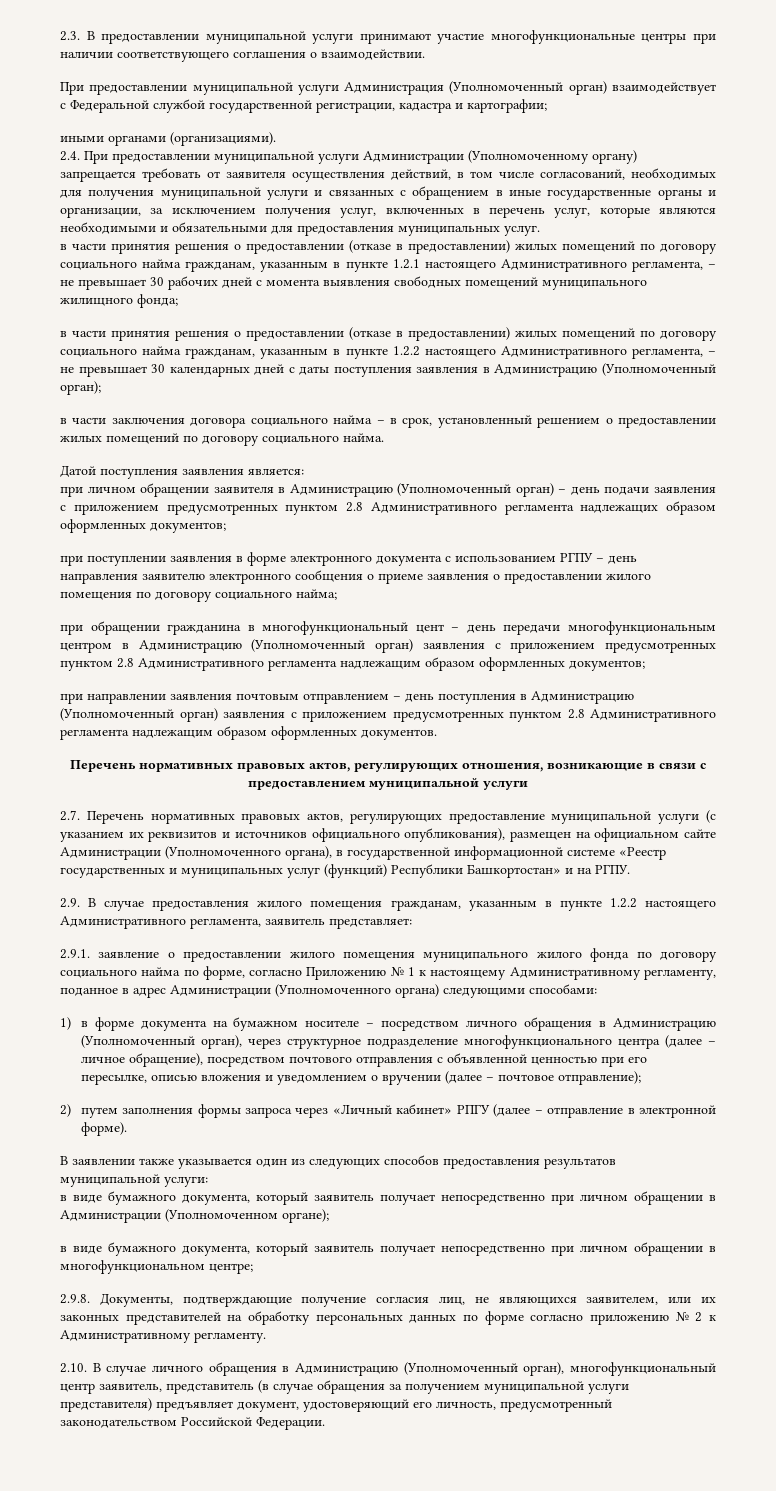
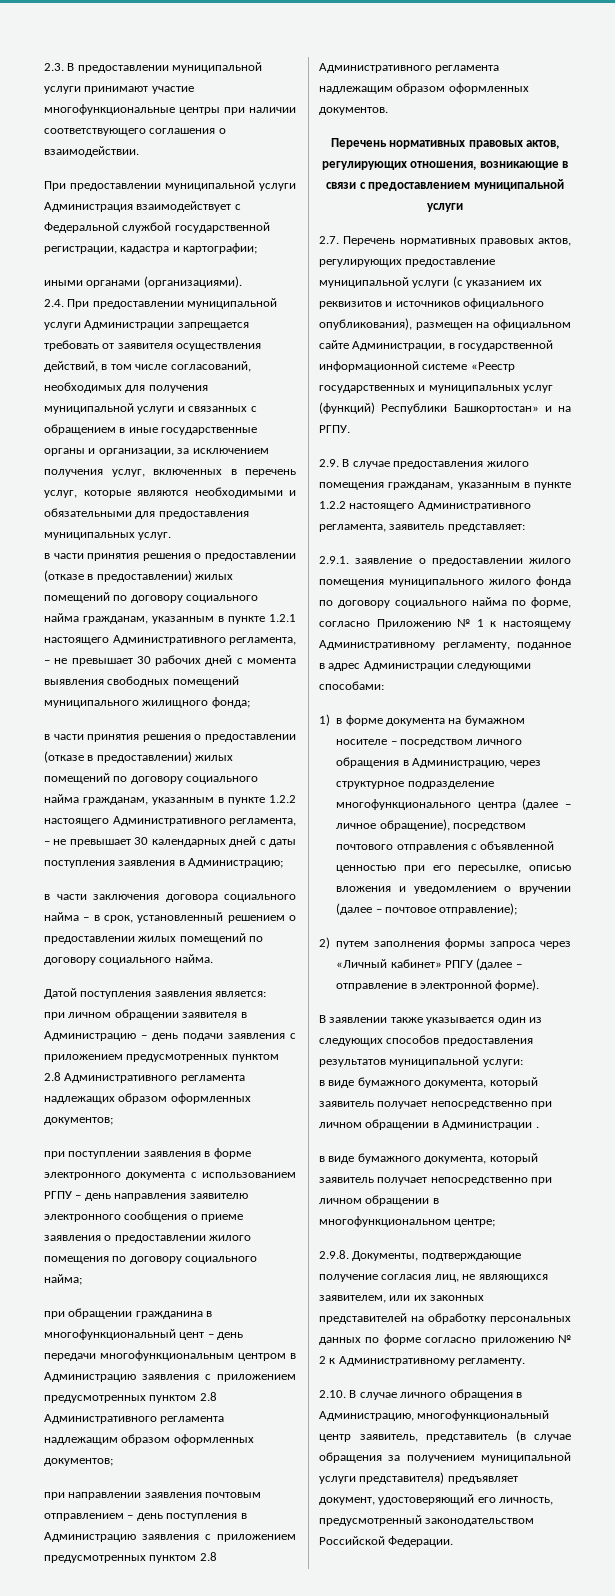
- При предоставлении муниципальной услуги Администрация (Уполномоченный орган) взаимодействует с Федеральной службой государственной регистрации, кадастра и картографии;
+ При предоставлении муниципальной услуги Администрация взаимодействует с Федеральной службой государственной регистрации, кадастра и картографии;
- 2.4. При предоставлении муниципальной услуги Администрации (Уполномоченному органу) запрещается требовать от заявителя осуществления действий, в том числе согласований, необходимых для получения муниципальной услуги и связанных с обращением в иные государственные органы и организации, за исключением получения услуг, включенных в перечень услуг, которые являются необходимыми и обязательными для предоставления муниципальных услуг.
+ 2.4. При предоставлении муниципальной услуги Администрации запрещается требовать от заявителя осуществления действий, в том числе согласований, необходимых для получения муниципальной услуги и связанных с обращением в иные государственные органы и организации, за исключением получения услуг, включенных в перечень услуг, которые являются необходимыми и обязательными для предоставления муниципальных услуг.
- в части принятия решения о предоставлении (отказе в предоставлении) жилых помещений по договору социального найма гражданам, указанным в пункте 1.2.2 настоящего Административного регламента, – не превышает 30 календарных дней с даты поступления заявления в Администрацию (Уполномоченный орган);
+ в части принятия решения о предоставлении (отказе в предоставлении) жилых помещений по договору социального найма гражданам, указанным в пункте 1.2.2 настоящего Административного регламента, – не превышает 30 календарных дней с даты поступления заявления в Администрацию;
- при личном обращении заявителя в Администрацию (Уполномоченный орган) – день подачи заявления с приложением предусмотренных пунктом 2.8 Административного регламента надлежащих образом оформленных документов;
+ при личном обращении заявителя в Администрацию – день подачи заявления с приложением предусмотренных пунктом 2.8 Административного регламента надлежащих образом оформленных документов;
- при обращении гражданина в многофункциональный цент – день передачи многофункциональным центром в Администрацию (Уполномоченный орган) заявления с приложением предусмотренных пунктом 2.8 Административного регламента надлежащим образом оформленных документов;
+ при обращении гражданина в многофункциональный цент – день передачи многофункциональным центром в Администрацию заявления с приложением предусмотренных пунктом 2.8 Административного регламента надлежащим образом оформленных документов;
- при направлении заявления почтовым отправлением – день поступления в Администрацию (Уполномоченный орган) заявления с приложением предусмотренных пунктом 2.8 Административного регламента надлежащим образом оформленных документов.
+ при направлении заявления почтовым отправлением – день поступления в Администрацию заявления с приложением предусмотренных пунктом 2.8 Административного регламента надлежащим образом оформленных документов.
- 2.7. Перечень нормативных правовых актов, регулирующих предоставление муниципальной услуги (с указанием их реквизитов и источников официального опубликования), размещен на официальном сайте Администрации (Уполномоченного органа), в государственной информационной системе «Реестр государственных и муниципальных услуг (функций) Республики Башкортостан» и на РГПУ.
+ 2.7. Перечень нормативных правовых актов, регулирующих предоставление муниципальной услуги (с указанием их реквизитов и источников официального опубликования), размещен на официальном сайте Администрации, в государственной информационной системе «Реестр государственных и муниципальных услуг (функций) Республики Башкортостан» и на РГПУ.
- 2.9.1. заявление о предоставлении жилого помещения муниципального жилого фонда по договору социального найма по форме, согласно Приложению № 1 к настоящему Административному регламенту, поданное в адрес Администрации (Уполномоченного органа) следующими способами:
+ 2.9.1. заявление о предоставлении жилого помещения муниципального жилого фонда по договору социального найма по форме, согласно Приложению № 1 к настоящему Административному регламенту, поданное в адрес Администрации следующими способами:
- 1) в форме документа на бумажном носителе – посредством личного обращения в Администрацию (Уполномоченный орган), через структурное подразделение многофункционального центра (далее – личное обращение), посредством почтового отправления с объявленной ценностью при его пересылке, описью вложения и уведомлением о вручении (далее – почтовое отправление);
+ 1) в форме документа на бумажном носителе – посредством личного обращения в Администрацию, через структурное подразделение многофункционального центра (далее – личное обращение), посредством почтового отправления с объявленной ценностью при его пересылке, описью вложения и уведомлением о вручении (далее – почтовое отправление);
- в виде бумажного документа, который заявитель получает непосредственно при личном обращении в Администрации (Уполномоченном органе);
+ в виде бумажного документа, который заявитель получает непосредственно при личном обращении в Администрации .
- 2.10. В случае личного обращения в Администрацию (Уполномоченный орган), многофункциональный центр заявитель, представитель (в случае обращения за получением муниципальной услуги представителя) предъявляет документ, удостоверяющий его личность, предусмотренный законодательством Российской Федерации.
+ 2.10. В случае личного обращения в Администрацию, многофункциональный центр заявитель, представитель (в случае обращения за получением муниципальной услуги представителя) предъявляет документ, удостоверяющий его личность, предусмотренный законодательством Российской Федерации.

